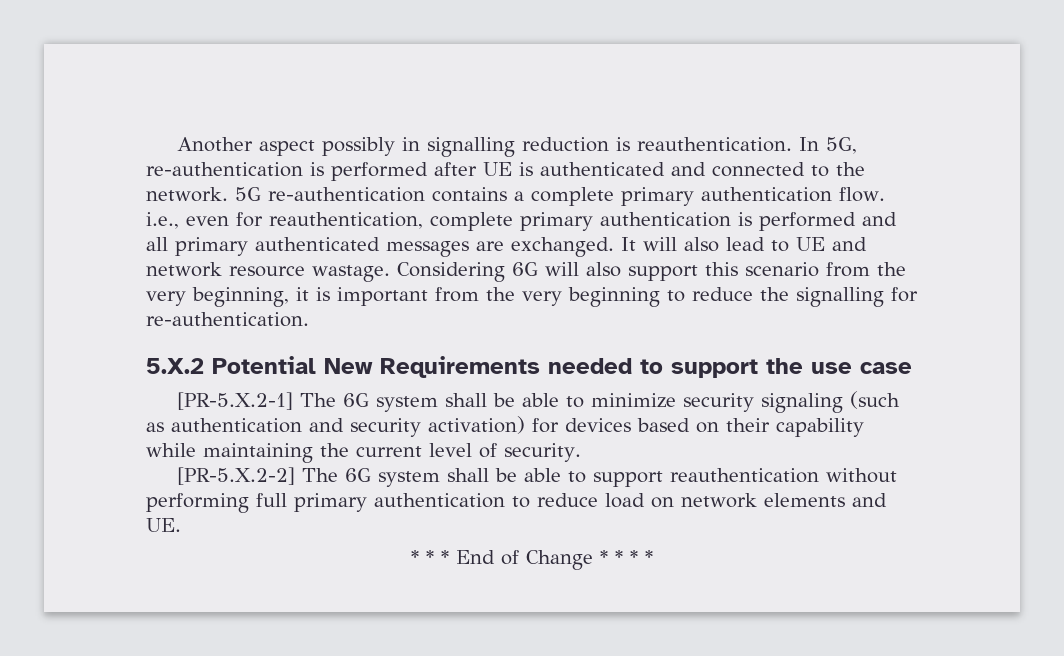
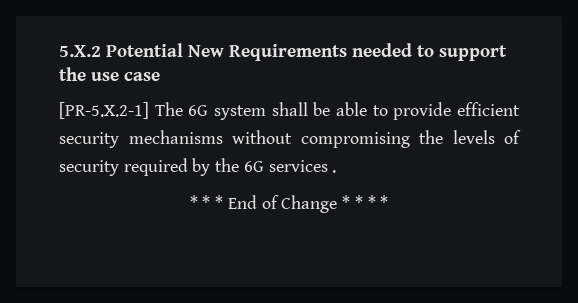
- Another aspect possibly in signalling reduction is reauthentication. In 5G, re-authentication is performed after UE is authenticated and connected to the network. 5G re-authentication contains a complete primary authentication flow. i.e., even for reauthentication, complete primary authentication is performed and all primary authenticated messages are exchanged. It will also lead to UE and network resource wastage. Considering 6G will also support this scenario from the very beginning, it is important from the very beginning to reduce the signalling for re-authentication.
- [PR-5.X.2-1] The 6G system shall be able to minimize security signaling (such as authentication and security activation) for devices based on their capability while maintaining the current level of security.
- [PR-5.X.2-2] The 6G system shall be able to support reauthentication without performing full primary authentication to reduce load on network elements and UE.
+ [PR-5.X.2-1] The 6G system shall be able to provide efficient security mechanisms without compromising the levels of security required by the 6G services .

